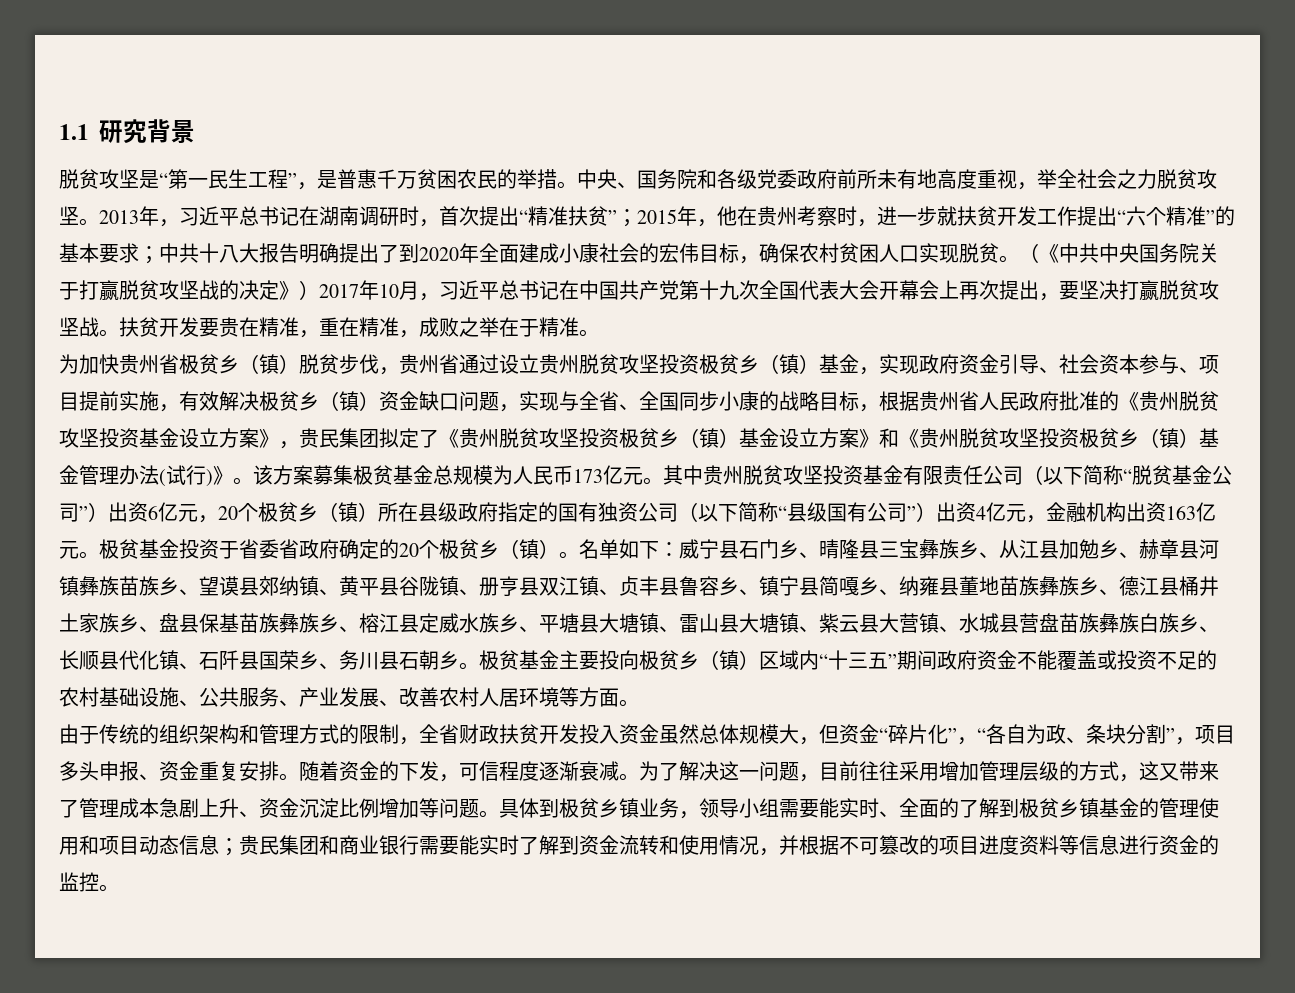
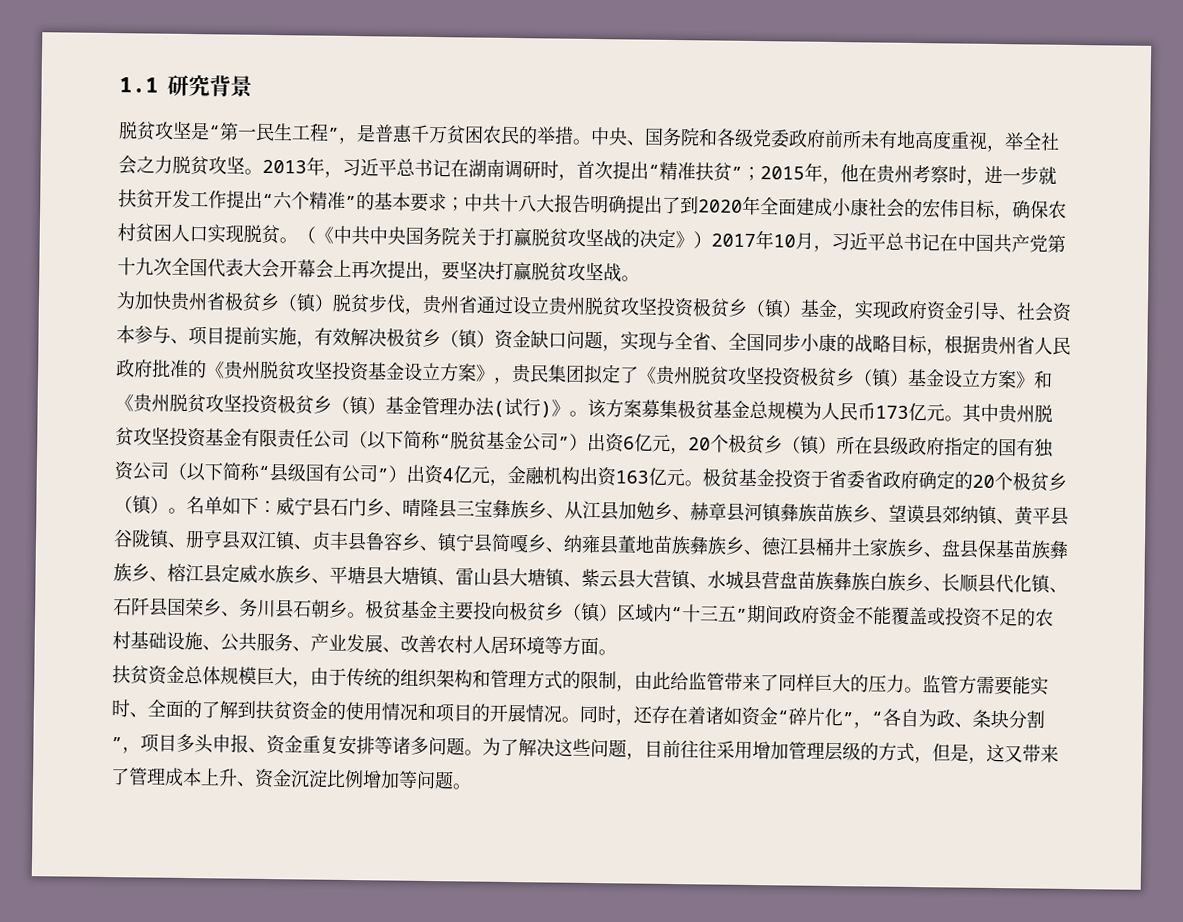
- 扶贫开发要贵在精准，重在精准，成败之举在于精准。
- 由于传统的组织架构和管理方式的限制，全省财政扶贫开发投入资金虽然总体规模大，但资金“碎片化”，“各自为政、条块分割”，项目多头申报、资金重复安排。随着资金的下发，可信程度逐渐衰减。
+ 扶贫资金总体规模巨大，由于传统的组织架构和管理方式的限制，由此给监管带来了同样巨大的压力。监管方需要能实时、全面的了解到扶贫资金的使用情况和项目的开展情况。同时，还存在着诸如资金“碎片化”，“各自为政、条块分割”，项目多头申报、资金重复安排等诸多问题。
- 为了解决这一问题，目前往往采用增加管理层级的方式，这又带来了管理成本急剧上升、资金沉淀比例增加等问题。具体到极贫乡镇业务，领导小组需要能实时、全面的了解到极贫乡镇基金的管理使用和项目动态信息；贵民集团和商业银行需要能实时了解到资金流转和使用情况，并根据不可篡改的项目进度资料等信息进行资金的监控。
+ 为了解决这些问题，目前往往采用增加管理层级的方式，但是，这又带来了管理成本上升、资金沉淀比例增加等问题。

